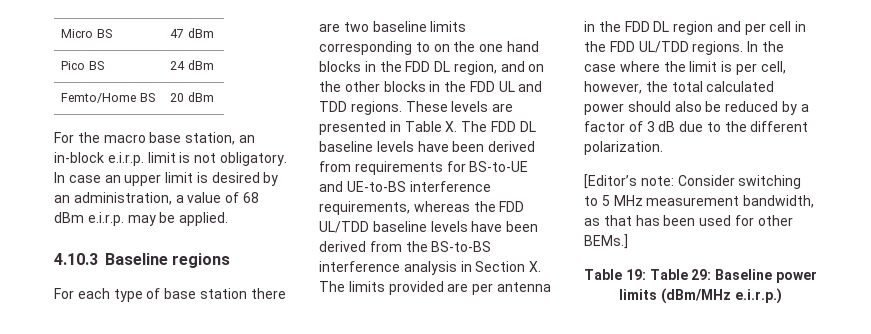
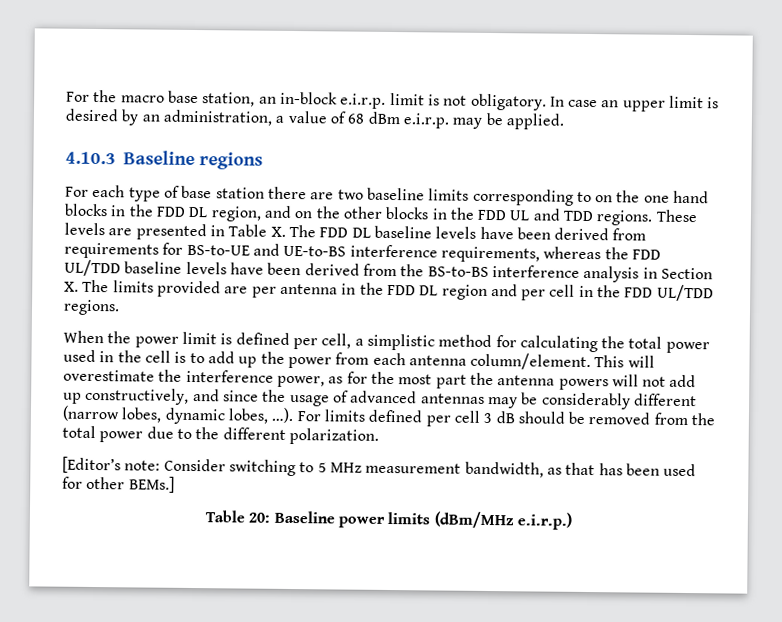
- Micro BS | 47 dBm
- Pico BS | 24 dBm
- Femto/Home BS | 20 dBm
- These levels are presented in Table X. The FDD DL baseline levels have been derived from requirements for BS-to-UE and UE-to-BS interference requirements, whereas the FDD UL/TDD baseline levels have been derived from the BS-to-BS interference analysis in Section X. The limits provided are per antenna in the FDD DL region and per cell in the FDD UL/TDD regions. In the case where the limit is per cell, however, the total calculated power should also be reduced by a factor of 3 dB due to the different polarization.
+ These levels are presented in Table X. The FDD DL baseline levels have been derived from requirements for BS-to-UE and UE-to-BS interference requirements, whereas the FDD UL/TDD baseline levels have been derived from the BS-to-BS interference analysis in Section X. The limits provided are per antenna in the FDD DL region and per cell in the FDD UL/TDD regions.
+ When the power limit is defined per cell, a simplistic method for calculating the total power used in the cell is to add up the power from each antenna column/element. This will overestimate the interference power, as for the most part the antenna powers will not add up constructively, and since the usage of advanced antennas may be considerably different (narrow lobes, dynamic lobes, …). For limits defined per cell 3 dB should be removed from the total power due to the different polarization.
- Table 19: Table 29: Baseline power limits (dBm/MHz e.i.r.p.)
+ Table 20: Baseline power limits (dBm/MHz e.i.r.p.)

